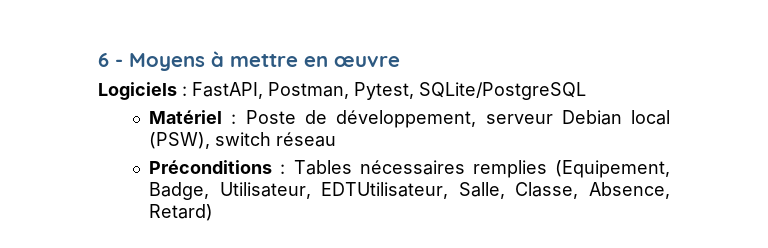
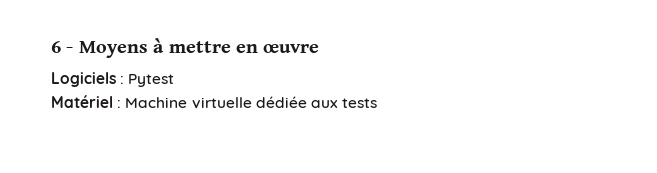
- Logiciels : FastAPI, Postman, Pytest, SQLite/PostgreSQL
- Matériel : Poste de développement, serveur Debian local (PSW), switch réseau
- Préconditions : Tables nécessaires remplies (Equipement, Badge, Utilisateur, EDTUtilisateur, Salle, Classe, Absence, Retard)
+ Logiciels : Pytest
+ Matériel : Machine virtuelle dédiée aux tests

